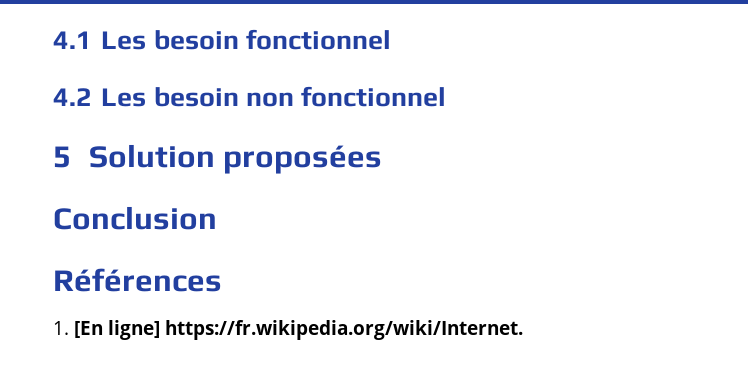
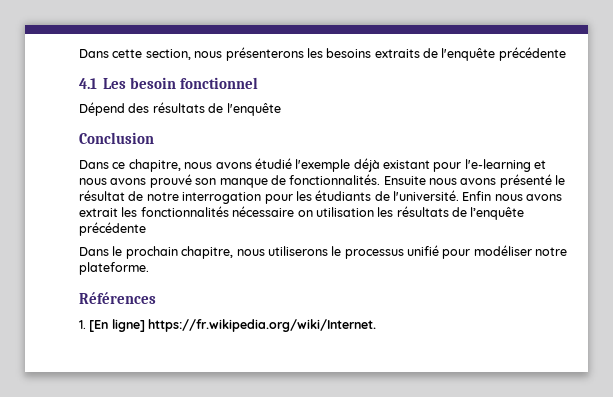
+ Dans cette section, nous présenterons les besoins extraits de l'enquête précédente
  4.1 Les besoin fonctionnel
- 4.2 Les besoin non fonctionnel
- 5 Solution proposées
+ Dépend des résultats de l'enquête
  Conclusion
+ Dans ce chapitre, nous avons étudié l'exemple déjà existant pour l'e-learning et nous avons prouvé son manque de fonctionnalités. Ensuite nous avons présenté le résultat de notre interrogation pour les étudiants de l'université. Enfin nous avons extrait les fonctionnalités nécessaire on utilisation les résultats de l’enquête précédente
+ Dans le prochain chapitre, nous utiliserons le processus unifié pour modéliser notre plateforme.

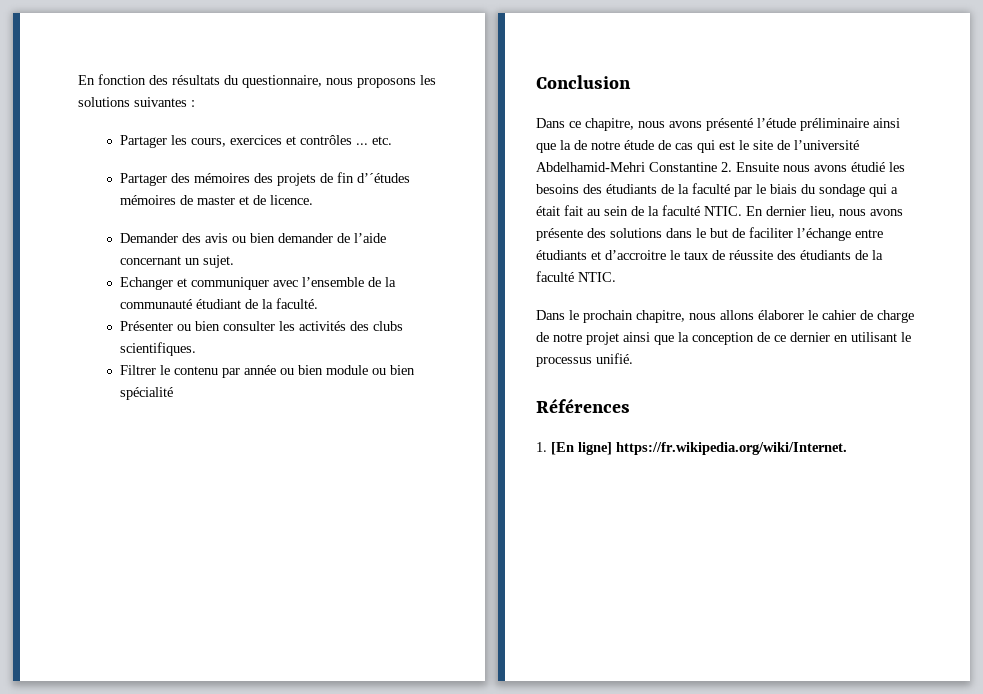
- Dans cette section, nous présenterons les besoins extraits de l'enquête précédente
- 4.1 Les besoin fonctionnel
- Dépend des résultats de l'enquête
+ En fonction des résultats du questionnaire, nous proposons les solutions suivantes :
+ Partager les cours, exercices et contrôles ... etc.
+ Partager des mémoires des projets de fin d’´études mémoires de master et de licence.
+ Demander des avis ou bien demander de l’aide concernant un sujet.
+ Echanger et communiquer avec l’ensemble de la communauté étudiant de la faculté.
+ Présenter ou bien consulter les activités des clubs scientifiques.
+ Filtrer le contenu par année ou bien module ou bien spécialité
- Dans ce chapitre, nous avons étudié l'exemple déjà existant pour l'e-learning et nous avons prouvé son manque de fonctionnalités. Ensuite nous avons présenté le résultat de notre interrogation pour les étudiants de l'université. Enfin nous avons extrait les fonctionnalités nécessaire on utilisation les résultats de l’enquête précédente
+ Dans ce chapitre, nous avons présenté l’étude préliminaire ainsi que la de notre étude de cas qui est le site de l’université Abdelhamid-Mehri Constantine 2. Ensuite nous avons étudié les besoins des étudiants de la faculté par le biais du sondage qui a était fait au sein de la faculté NTIC. En dernier lieu, nous avons présente des solutions dans le but de faciliter l’échange entre étudiants et d’accroitre le taux de réussite des étudiants de la faculté NTIC.
- Dans le prochain chapitre, nous utiliserons le processus unifié pour modéliser notre plateforme.
+ Dans le prochain chapitre, nous allons élaborer le cahier de charge de notre projet ainsi que la conception de ce dernier en utilisant le processus unifié.

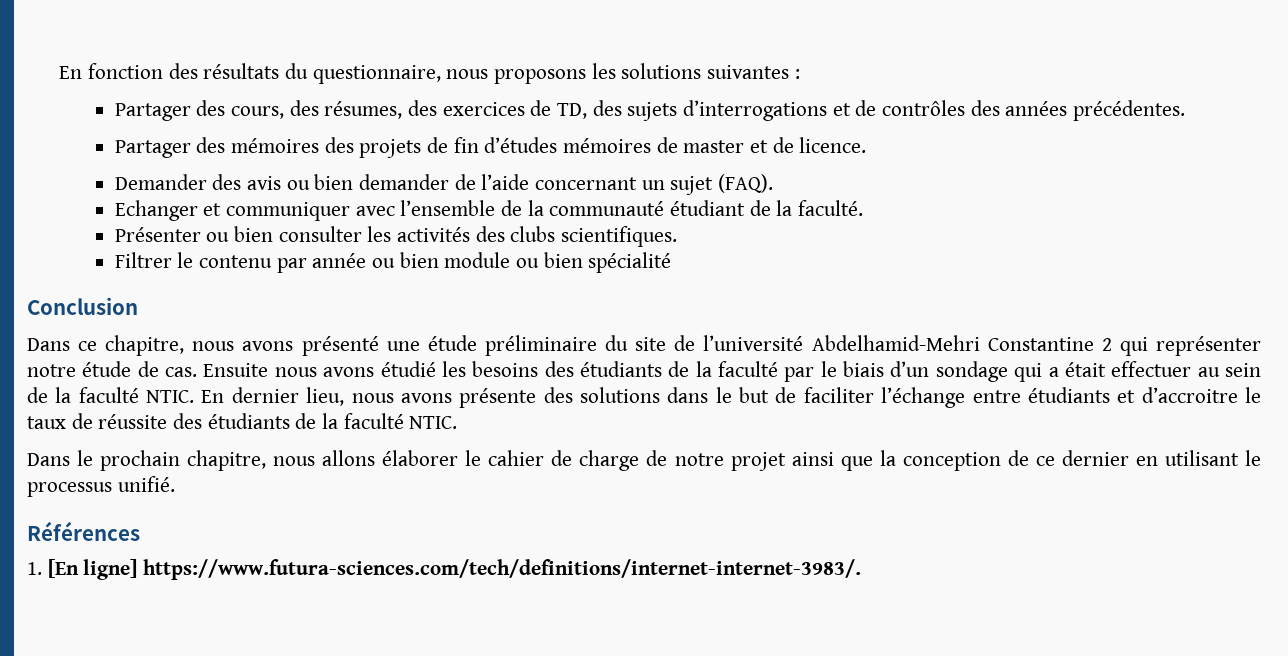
- Partager les cours, exercices et contrôles ... etc.
+ Partager des cours, des résumes, des exercices de TD, des sujets d’interrogations et de contrôles des années précédentes.
- Partager des mémoires des projets de fin d’´études mémoires de master et de licence.
+ Partager des mémoires des projets de fin d’études mémoires de master et de licence.
- Demander des avis ou bien demander de l’aide concernant un sujet.
+ Demander des avis ou bien demander de l’aide concernant un sujet (FAQ).
- Dans ce chapitre, nous avons présenté l’étude préliminaire ainsi que la de notre étude de cas qui est le site de l’université Abdelhamid-Mehri Constantine 2. Ensuite nous avons étudié les besoins des étudiants de la faculté par le biais du sondage qui a était fait au sein de la faculté NTIC.
+ Dans ce chapitre, nous avons présenté une étude préliminaire du site de l’université Abdelhamid-Mehri Constantine 2 qui représenter notre étude de cas. Ensuite nous avons étudié les besoins des étudiants de la faculté par le biais d’un sondage qui a était effectuer au sein de la faculté NTIC.
- 1. [En ligne] https://fr.wikipedia.org/wiki/Internet.
+ 1. [En ligne] https://www.futura-sciences.com/tech/definitions/internet-internet-3983/.

